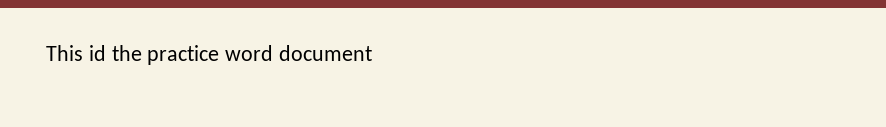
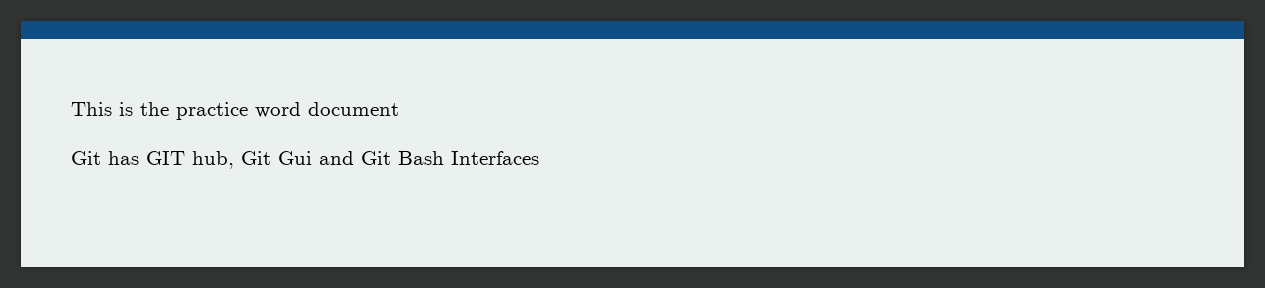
- This id the practice word document
+ This is the practice word document
+ Git has GIT hub, Git Gui and Git Bash Interfaces

